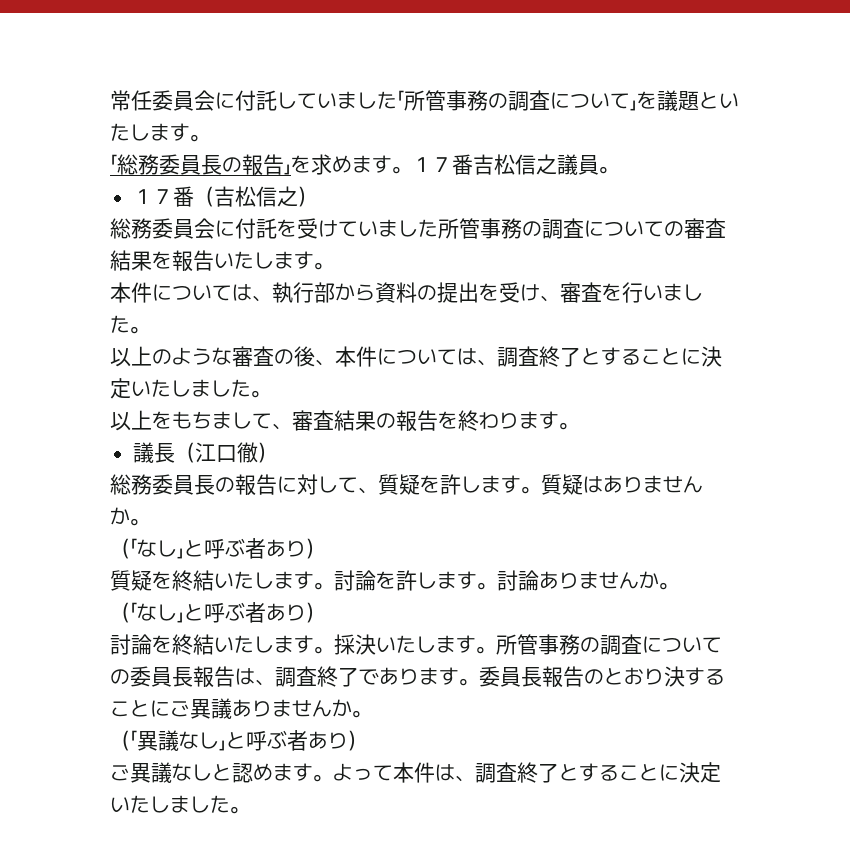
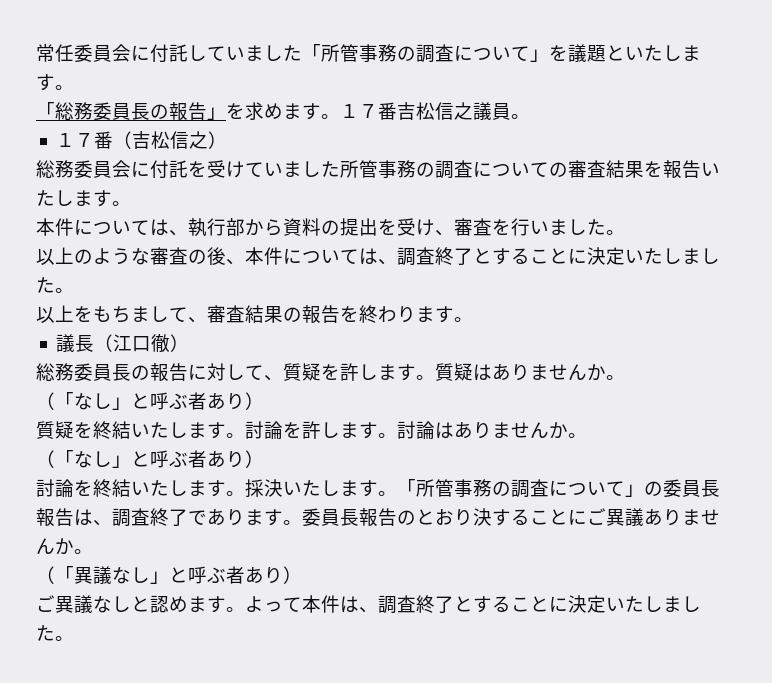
- 討論ありませんか。
+ 討論はありませんか。
- 所管事務の調査についての委員長報告は、調査終了であります。
+ 「所管事務の調査について」の委員長報告は、調査終了であります。

